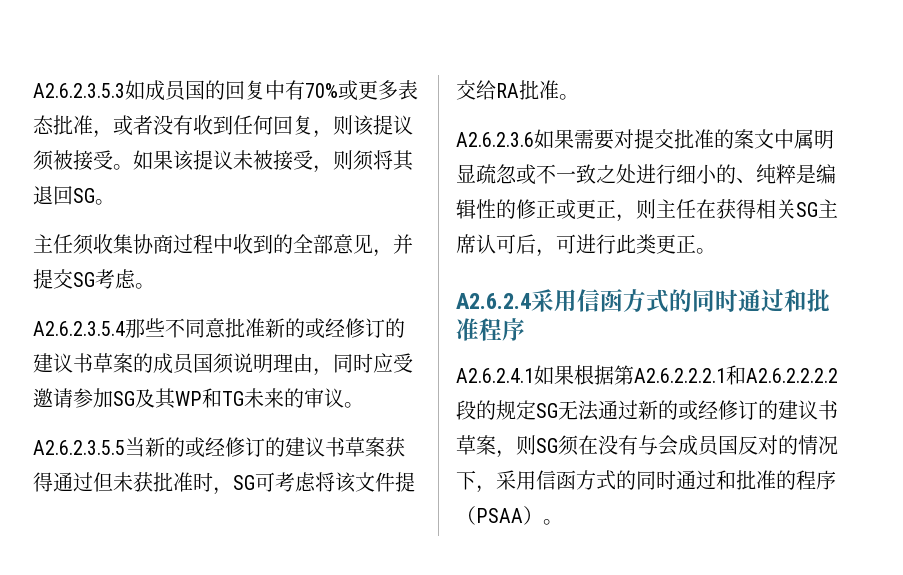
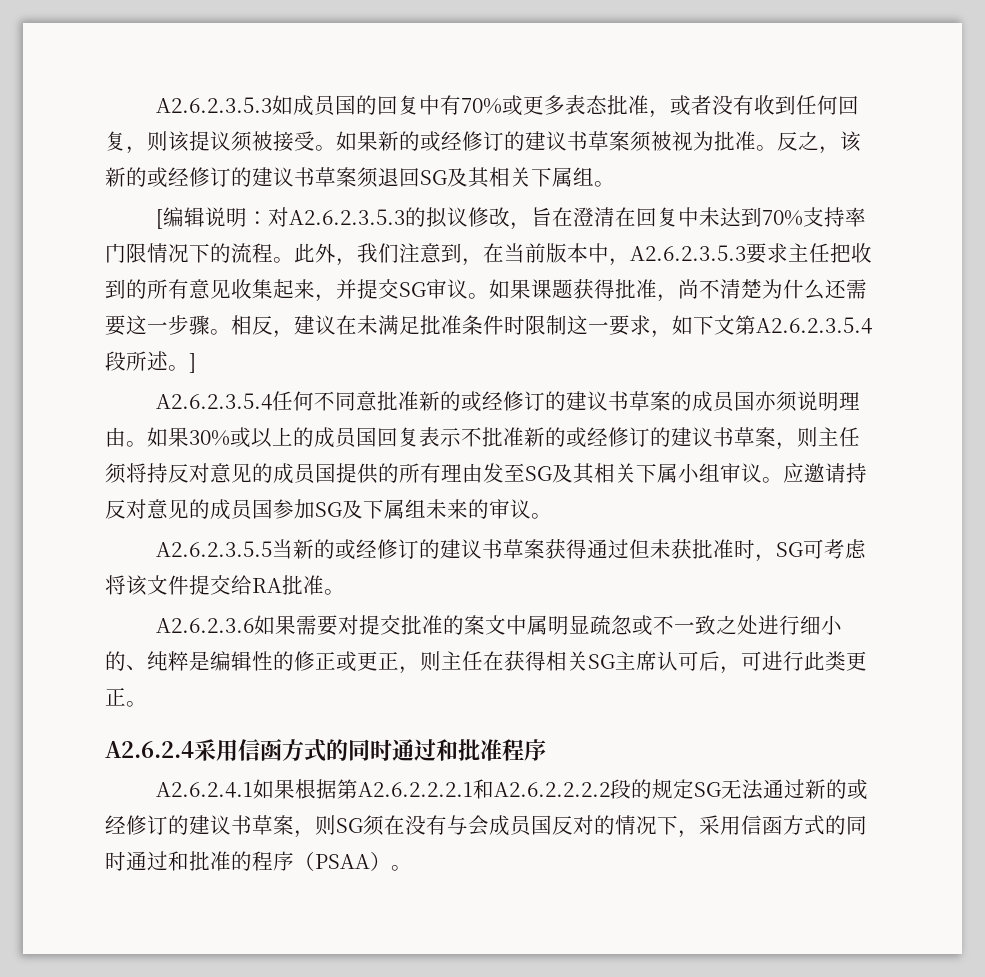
- 如果该提议未被接受，则须将其退回SG。
- 主任须收集协商过程中收到的全部意见，并提交SG考虑。
- A2.6.2.3.5.4那些不同意批准新的或经修订的建议书草案的成员国须说明理由，同时应受邀请参加SG及其WP和TG未来的审议。
+ 如果新的或经修订的建议书草案须被视为批准。反之，该新的或经修订的建议书草案须退回SG及其相关下属组。
+ [编辑说明：对A2.6.2.3.5.3的拟议修改，旨在澄清在回复中未达到70%支持率门限情况下的流程。此外，我们注意到，在当前版本中，A2.6.2.3.5.3要求主任把收到的所有意见收集起来，并提交SG审议。如果课题获得批准，尚不清楚为什么还需要这一步骤。相反，建议在未满足批准条件时限制这一要求，如下文第A2.6.2.3.5.4段所述。]
+ A2.6.2.3.5.4任何不同意批准新的或经修订的建议书草案的成员国亦须说明理由。如果30%或以上的成员国回复表示不批准新的或经修订的建议书草案，则主任须将持反对意见的成员国提供的所有理由发至SG及其相关下属小组审议。应邀请持反对意见的成员国参加SG及下属组未来的审议。

